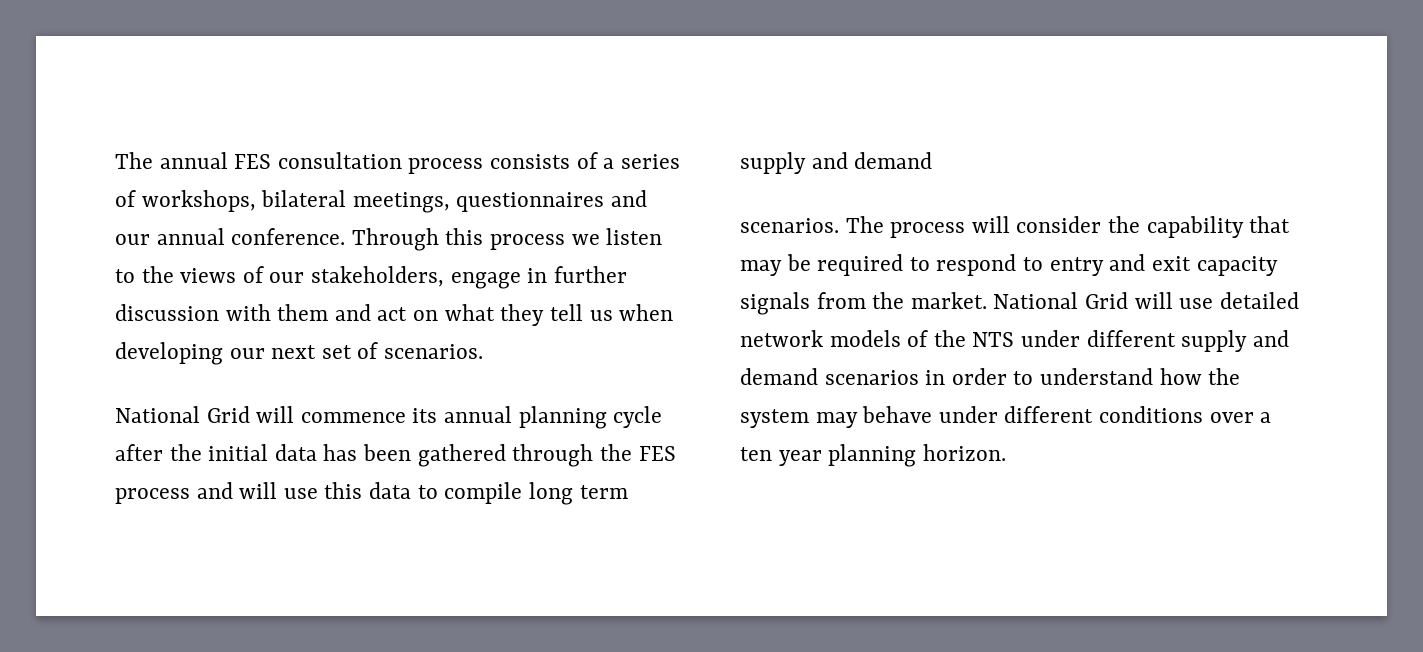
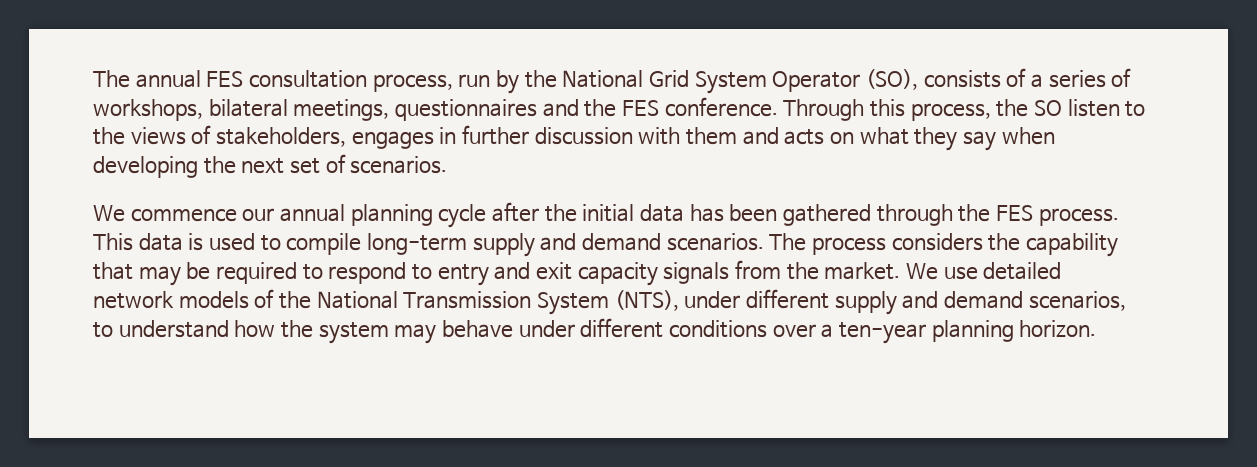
- The annual FES consultation process consists of a series of workshops, bilateral meetings, questionnaires and our annual conference.
+ The annual FES consultation process, run by the National Grid System Operator (SO), consists of a series of workshops, bilateral meetings, questionnaires and the FES conference.
- Through this process we listen to the views of our stakeholders, engage in further discussion with them and act on what they tell us when developing our next set of scenarios.
+ Through this process, the SO listen to the views of stakeholders, engages in further discussion with them and acts on what they say when developing the next set of scenarios.
- National Grid will commence its annual planning cycle after the initial data has been gathered through the FES process and will use this data to compile long term supply and demand
- scenarios.
+ We commence our annual planning cycle after the initial data has been gathered through the FES process. This data is used to compile long-term supply and demand scenarios.
- The process will consider the capability that may be required to respond to entry and exit capacity signals from the market.
+ The process considers the capability that may be required to respond to entry and exit capacity signals from the market.
- National Grid will use detailed network models of the NTS under different supply and demand scenarios in order to understand how the system may behave under different conditions over a ten year planning horizon.
+ We use detailed network models of the National Transmission System (NTS), under different supply and demand scenarios, to understand how the system may behave under different conditions over a ten-year planning horizon.

